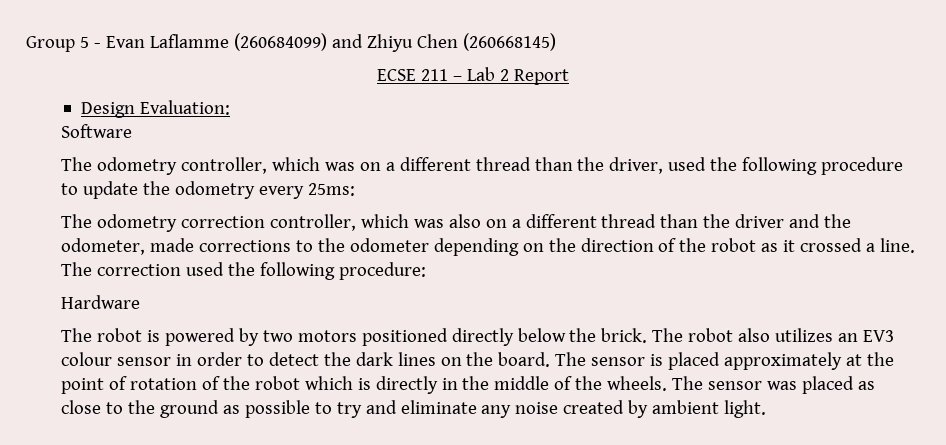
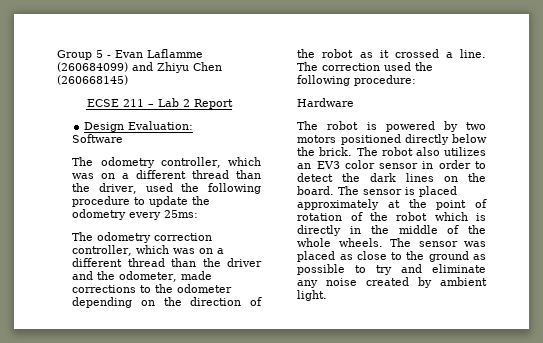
- The odometry correction controller, which was also on a different thread than the driver and the odometer, made corrections to the odometer depending on the direction of the robot as it crossed a line.
+ The odometry correction controller, which was on a different thread than the driver and the odometer, made corrections to the odometer depending on the direction of the robot as it crossed a line.
- The robot also utilizes an EV3 colour sensor in order to detect the dark lines on the board.
+ The robot also utilizes an EV3 color sensor in order to detect the dark lines on the board.
- The sensor is placed approximately at the point of rotation of the robot which is directly in the middle of the wheels.
+ The sensor is placed approximately at the point of rotation of the robot which is directly in the middle of the whole wheels.

